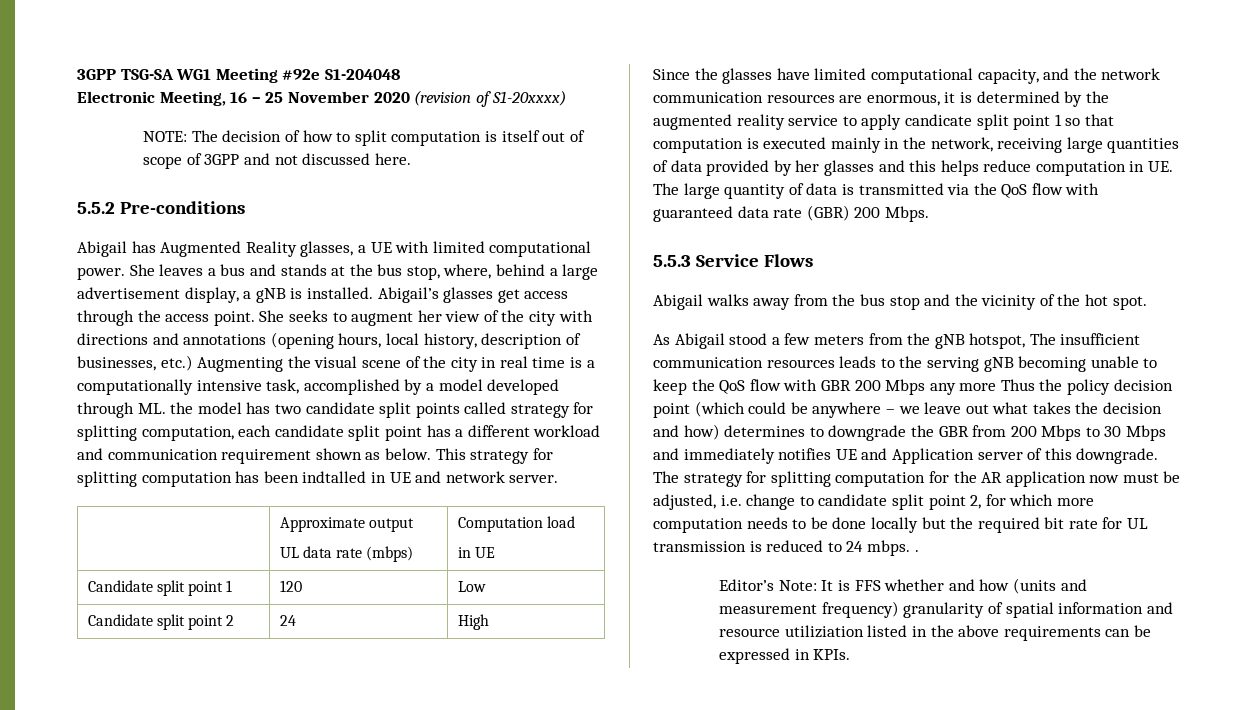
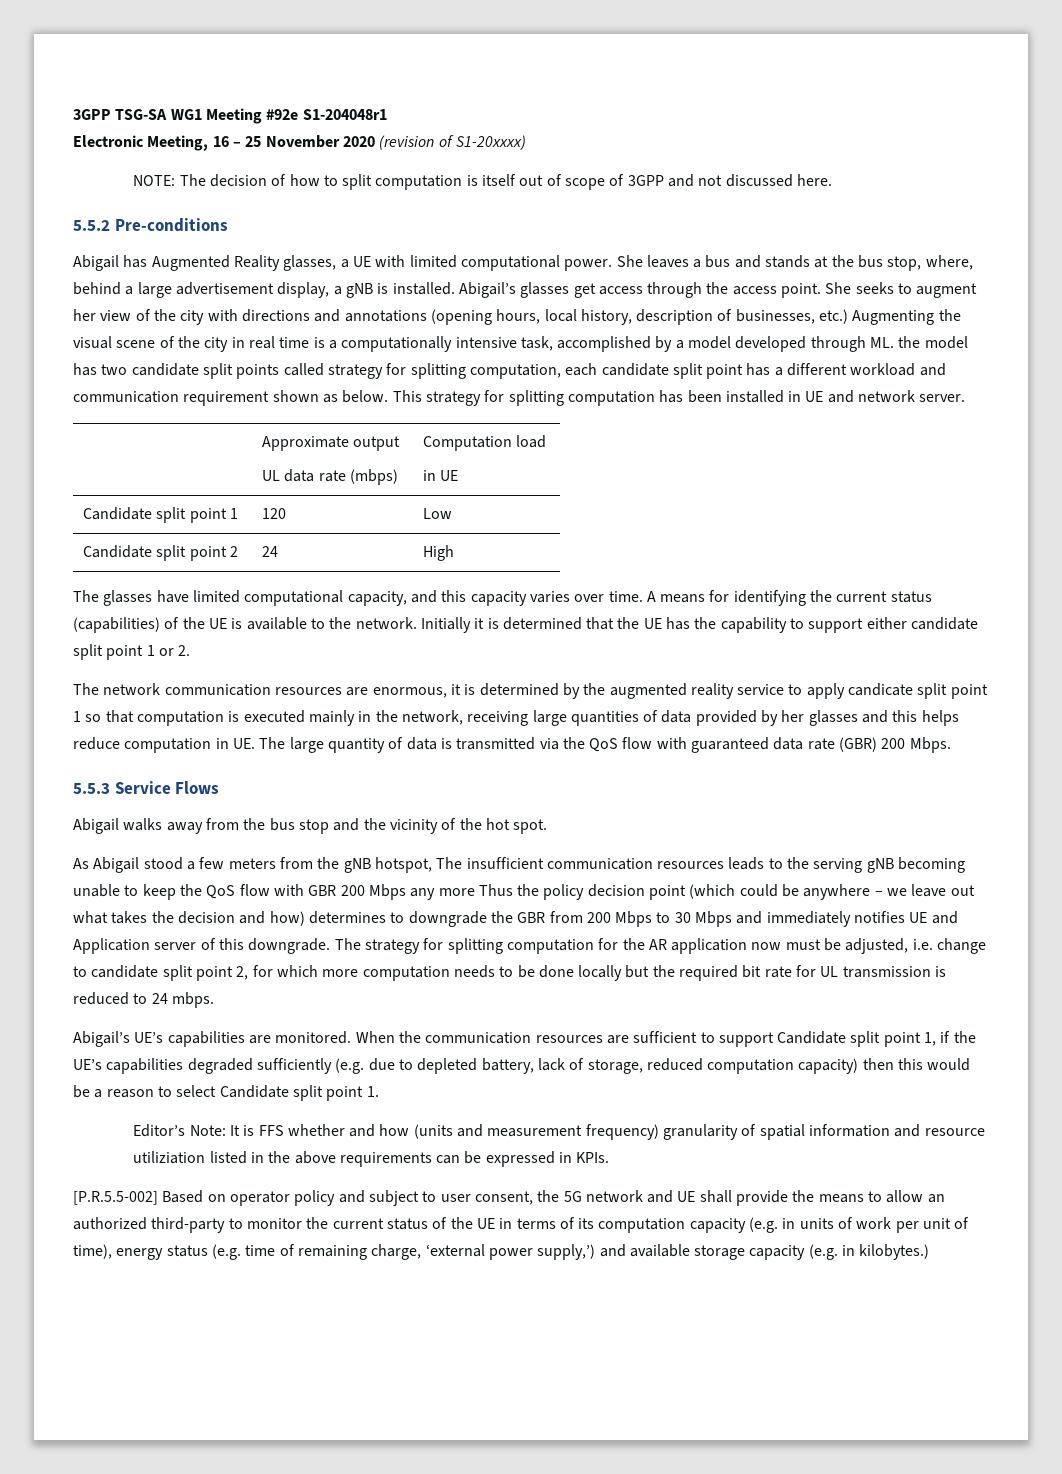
- 3GPP TSG-SA WG1 Meeting #92e S1-204048
+ 3GPP TSG-SA WG1 Meeting #92e S1-204048r1
- This strategy for splitting computation has been indtalled in UE and network server.
+ This strategy for splitting computation has been installed in UE and network server.
- Since the glasses have limited computational capacity, and the network communication resources are enormous, it is determined by the augmented reality service to apply candicate split point 1 so that computation is executed mainly in the network, receiving large quantities of data provided by her glasses and this helps reduce computation in UE. The large quantity of data is transmitted via the QoS flow with guaranteed data rate (GBR) 200 Mbps.
+ The glasses have limited computational capacity, and this capacity varies over time. A means for identifying the current status (capabilities) of the UE is available to the network. Initially it is determined that the UE has the capability to support either candidate split point 1 or 2.
+ The network communication resources are enormous, it is determined by the augmented reality service to apply candicate split point 1 so that computation is executed mainly in the network, receiving large quantities of data provided by her glasses and this helps reduce computation in UE. The large quantity of data is transmitted via the QoS flow with guaranteed data rate (GBR) 200 Mbps.
- The strategy for splitting computation for the AR application now must be adjusted, i.e. change to candidate split point 2, for which more computation needs to be done locally but the required bit rate for UL transmission is reduced to 24 mbps. .
+ The strategy for splitting computation for the AR application now must be adjusted, i.e. change to candidate split point 2, for which more computation needs to be done locally but the required bit rate for UL transmission is reduced to 24 mbps.
+ Abigail’s UE’s capabilities are monitored. When the communication resources are sufficient to support Candidate split point 1, if the UE’s capabilities degraded sufficiently (e.g. due to depleted battery, lack of storage, reduced computation capacity) then this would be a reason to select Candidate split point 1.
+ [P.R.5.5-002] Based on operator policy and subject to user consent, the 5G network and UE shall provide the means to allow an authorized third-party to monitor the current status of the UE in terms of its computation capacity (e.g. in units of work per unit of time), energy status (e.g. time of remaining charge, ‘external power supply,’) and available storage capacity (e.g. in kilobytes.)

